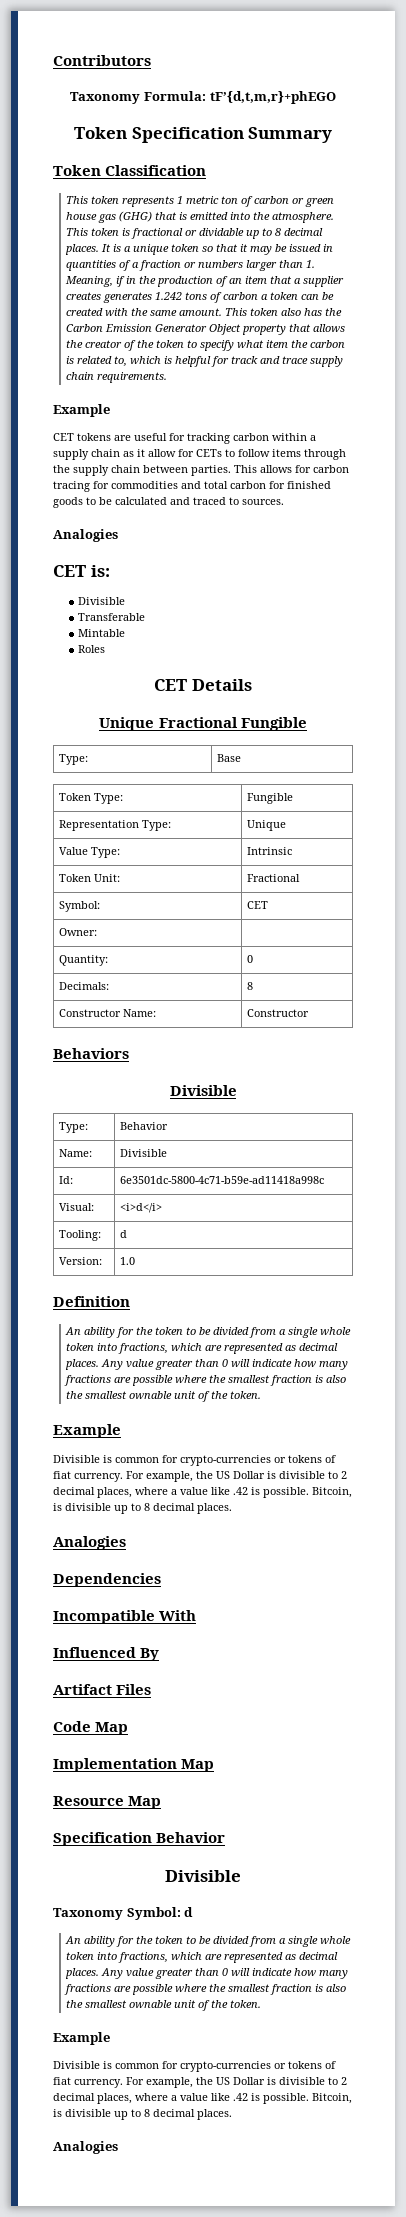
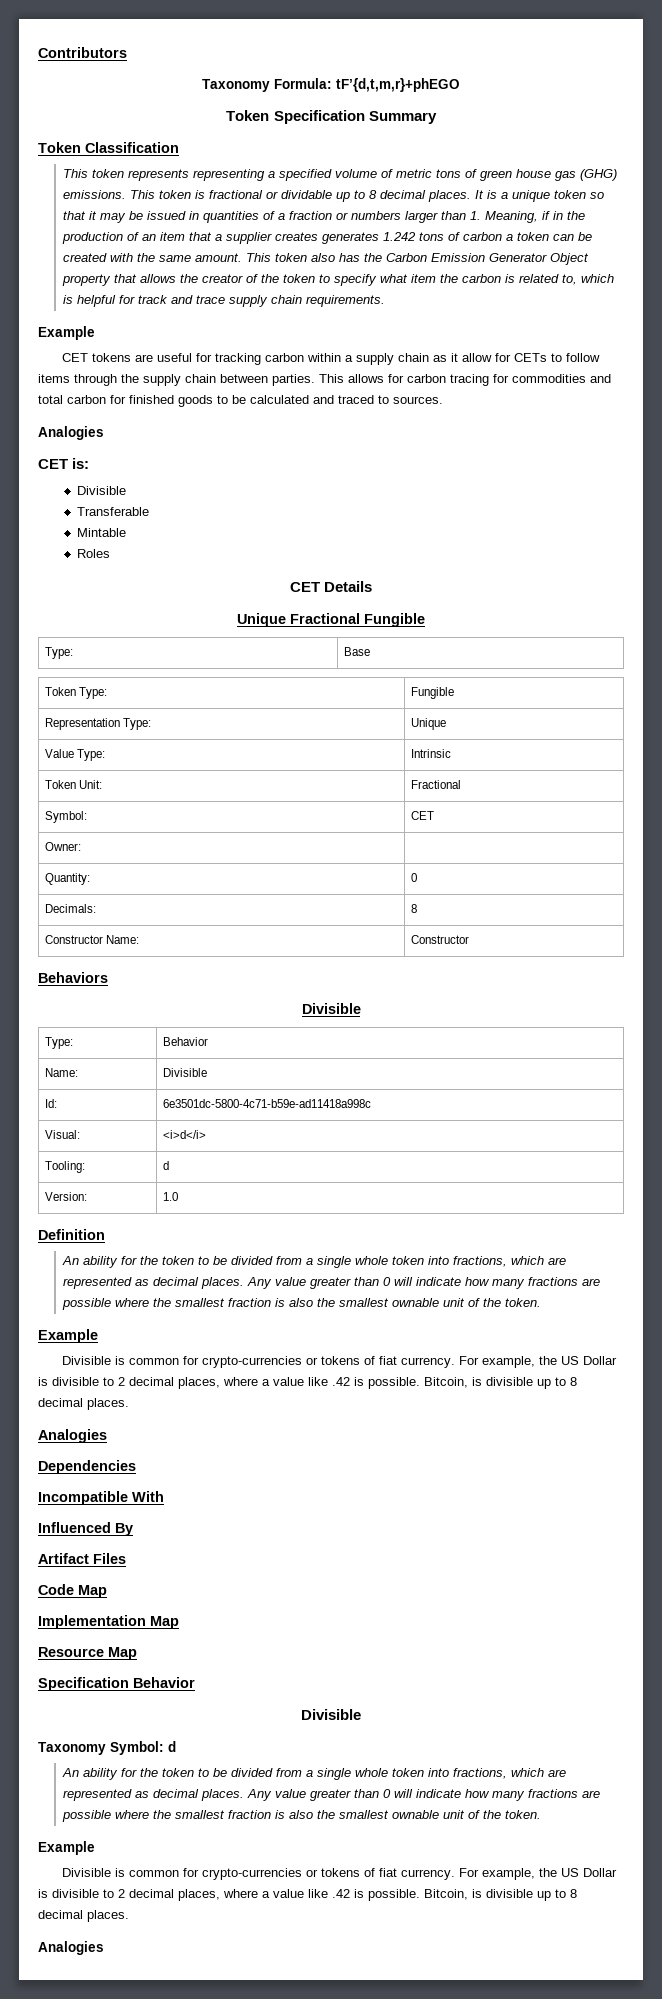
- This token represents 1 metric ton of carbon or green house gas (GHG) that is emitted into the atmosphere.
+ This token represents representing a specified volume of metric tons of green house gas (GHG) emissions.

